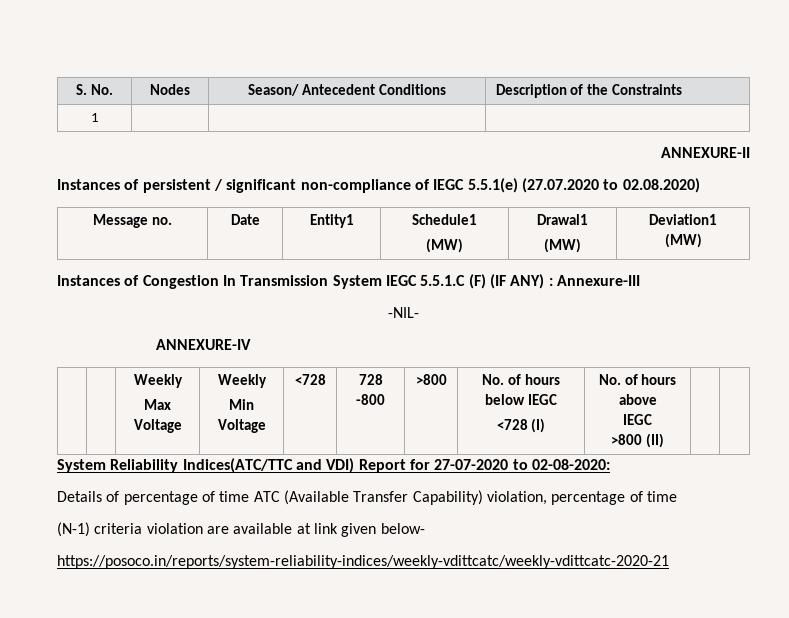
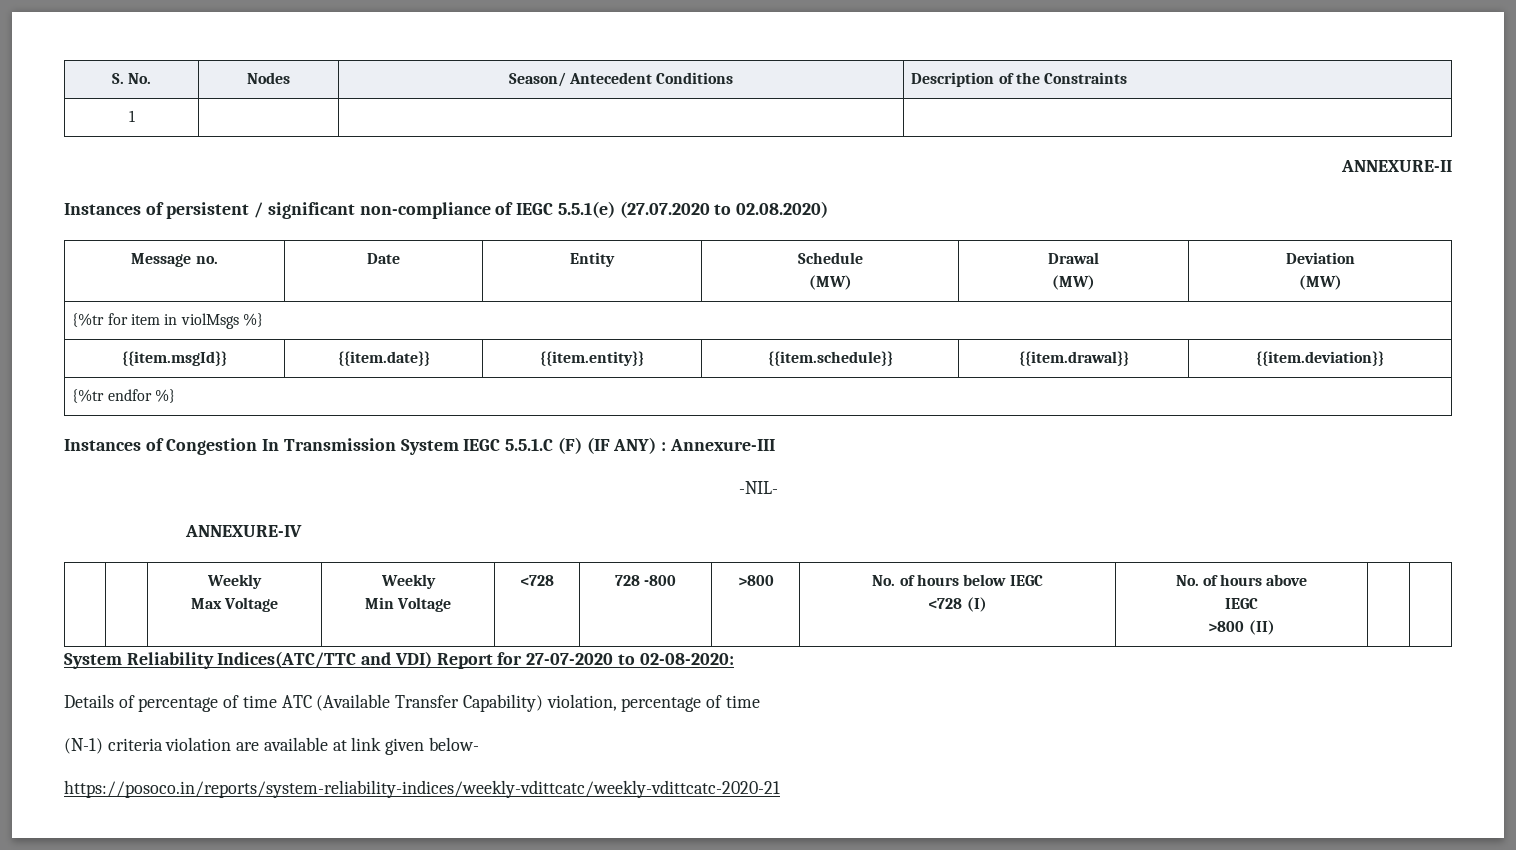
- Message no. | Date | Entity1 | Schedule1
- (MW) | Drawal1
- (MW) | Deviation1
+ Message no. | Date | Entity | Schedule
+ (MW) | Drawal
+ (MW) | Deviation
  (MW)
+ {%tr for item in violMsgs %}
+ {{item.msgId}} | {{item.date}} | {{item.entity}} | {{item.schedule}} | {{item.drawal}} | {{item.deviation}}
+ {%tr endfor %}

